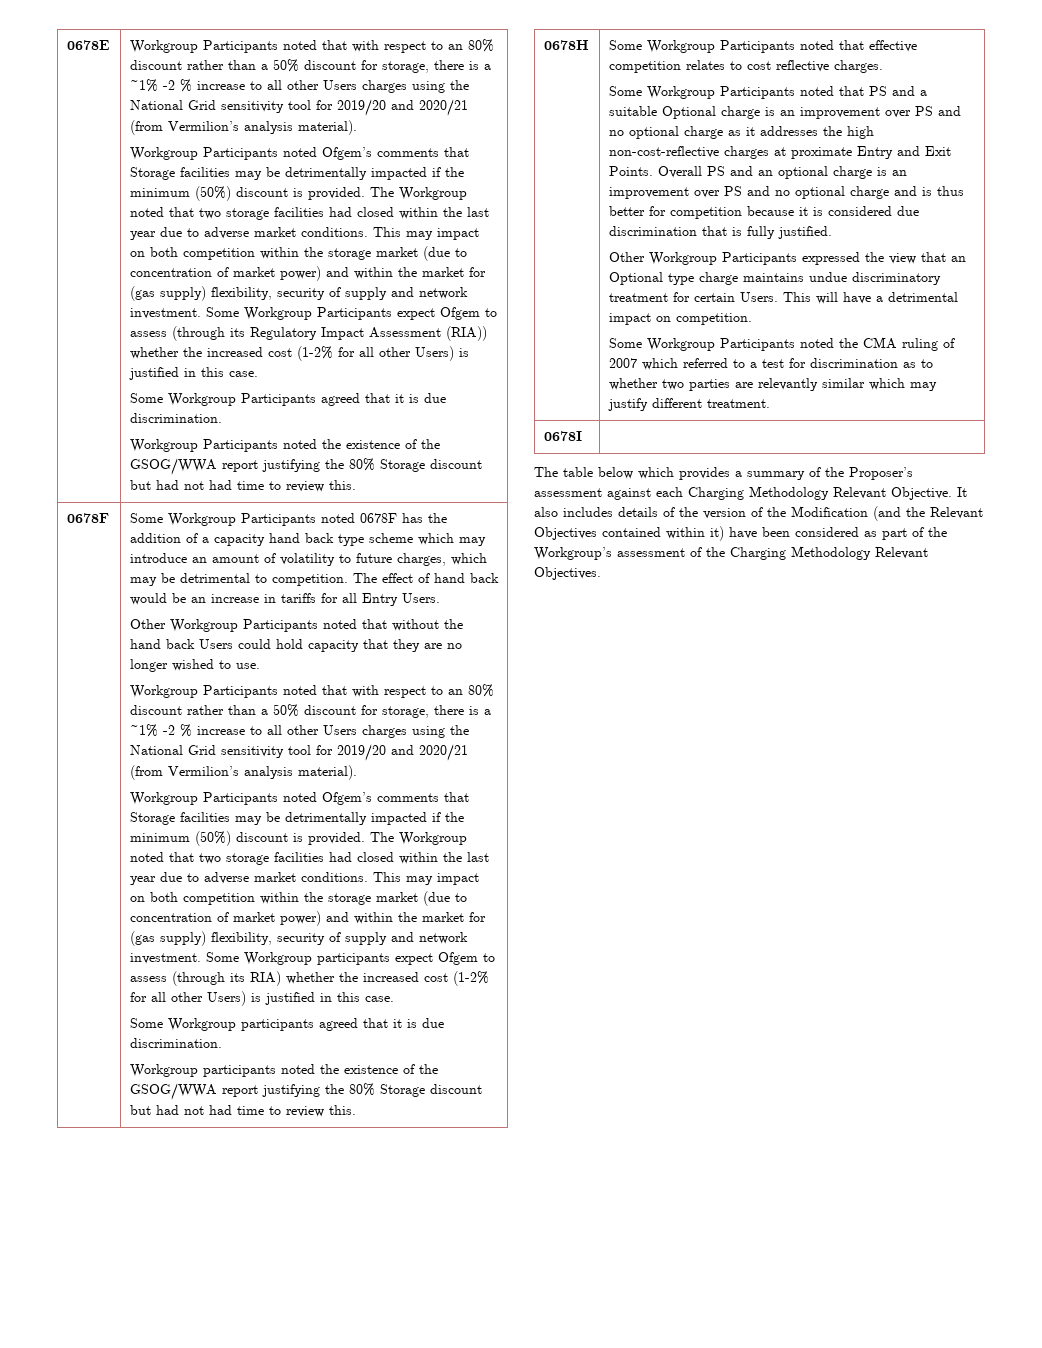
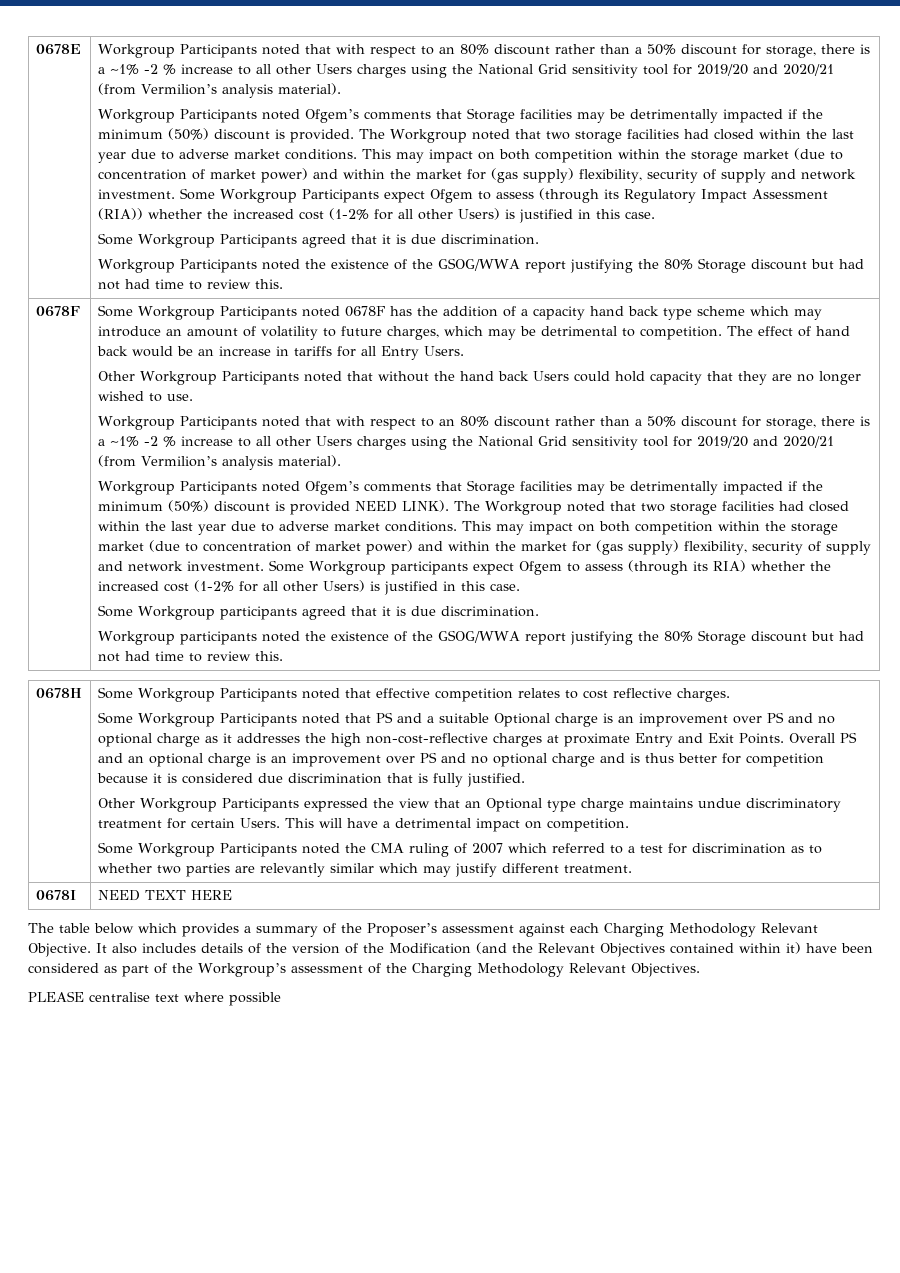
  Other Workgroup Participants noted that without the hand back Users could hold capacity that they are no longer wished to use.
  Workgroup Participants noted that with respect to an 80% discount rather than a 50% discount for storage, there is a ~1% -2 % increase to all other Users charges using the National Grid sensitivity tool for 2019/20 and 2020/21 (from Vermilion’s analysis material).
- Workgroup Participants noted Ofgem’s comments that Storage facilities may be detrimentally impacted if the minimum (50%) discount is provided.
+ Workgroup Participants noted Ofgem’s comments that Storage facilities may be detrimentally impacted if the minimum (50%) discount is provided NEED LINK).
- 0678I |
+ 0678I | NEED TEXT HERE
+ PLEASE centralise text where possible

